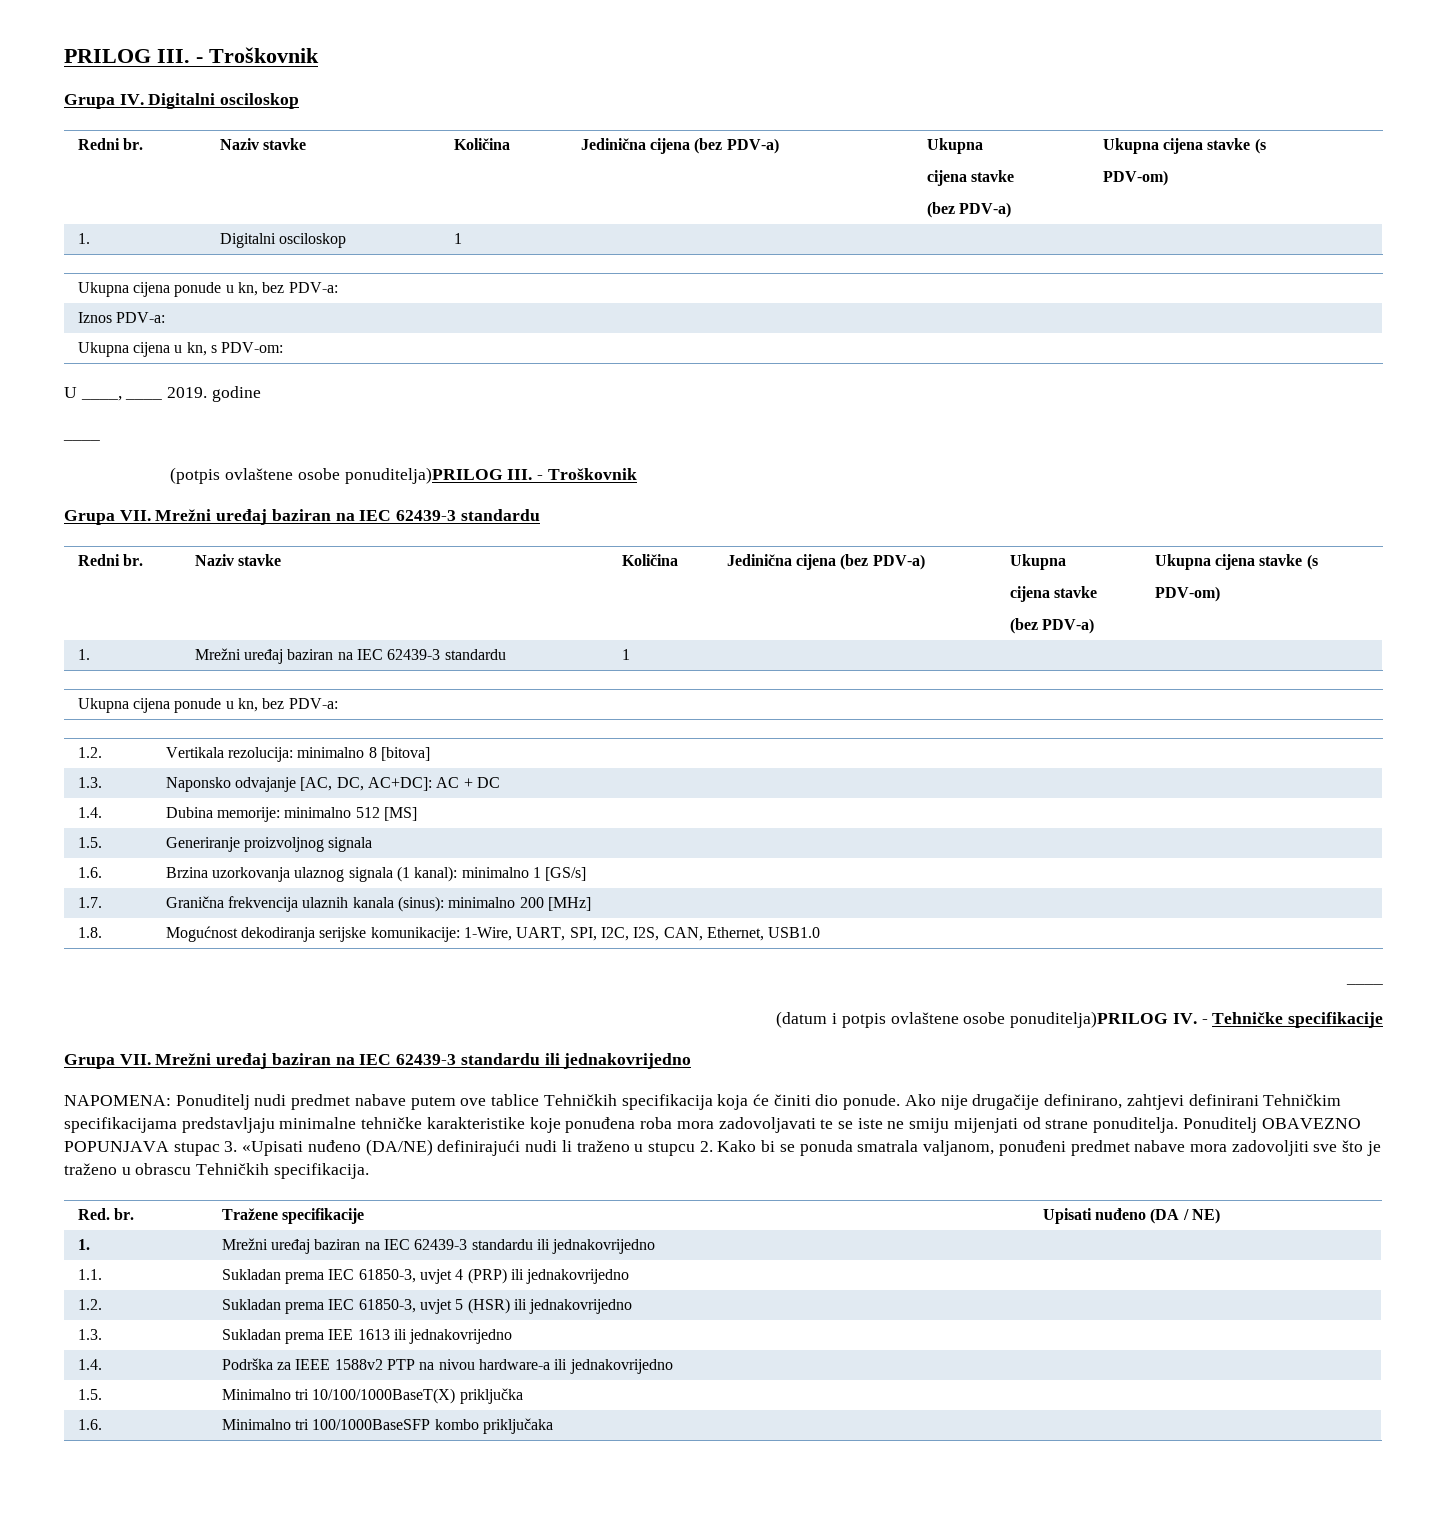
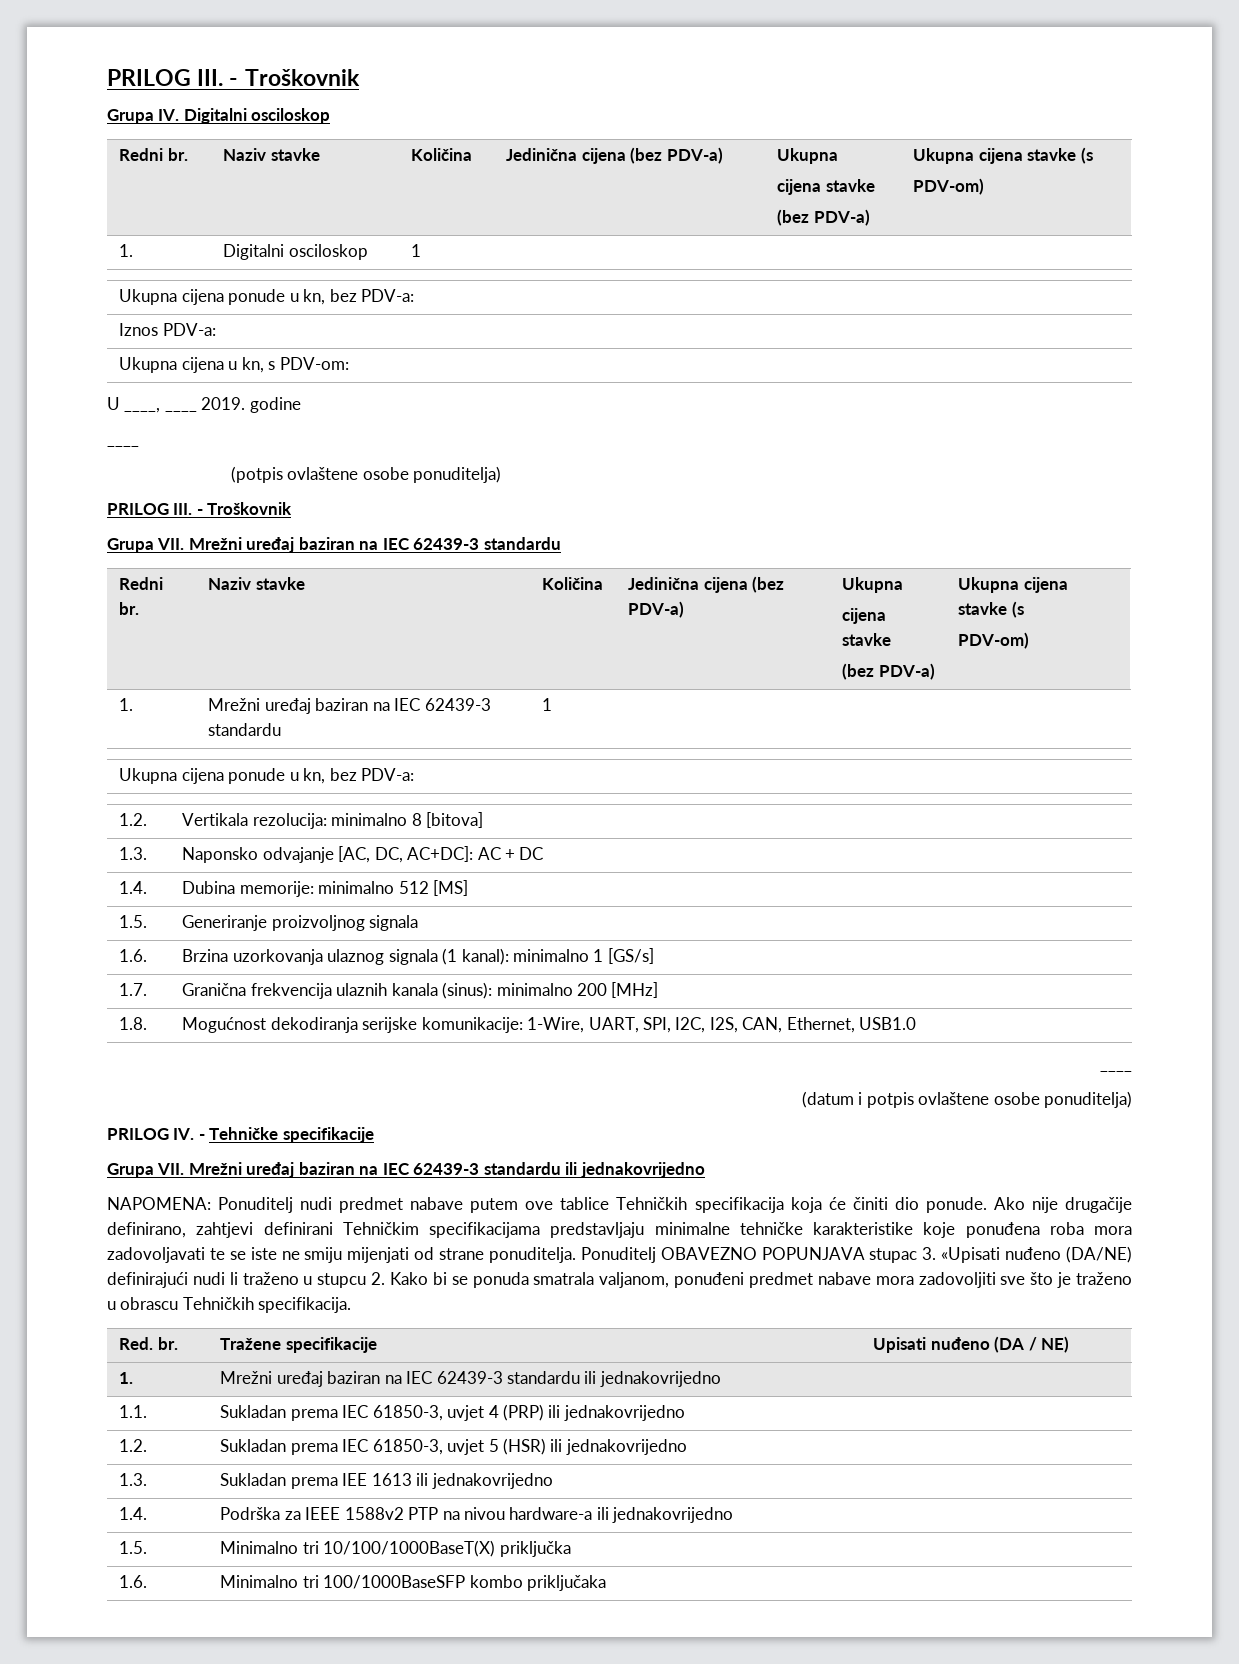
- (potpis ovlaštene osobe ponuditelja)PRILOG III. - Troškovnik
+ (potpis ovlaštene osobe ponuditelja)
+ PRILOG III. - Troškovnik
- (datum i potpis ovlaštene osobe ponuditelja)PRILOG IV. - Tehničke specifikacije
+ (datum i potpis ovlaštene osobe ponuditelja)
+ PRILOG IV. - Tehničke specifikacije

